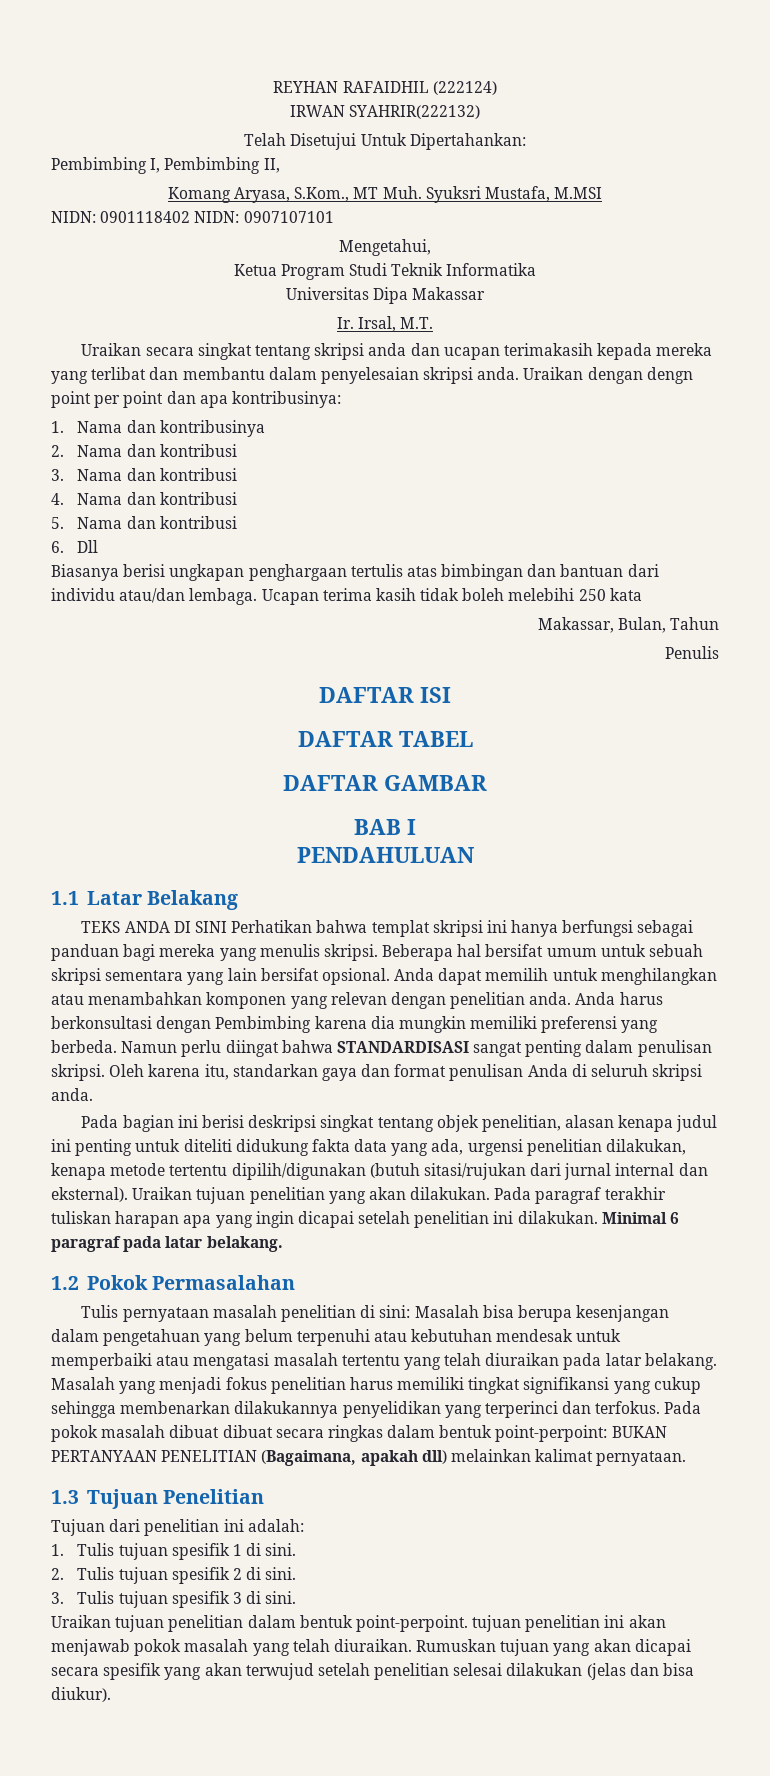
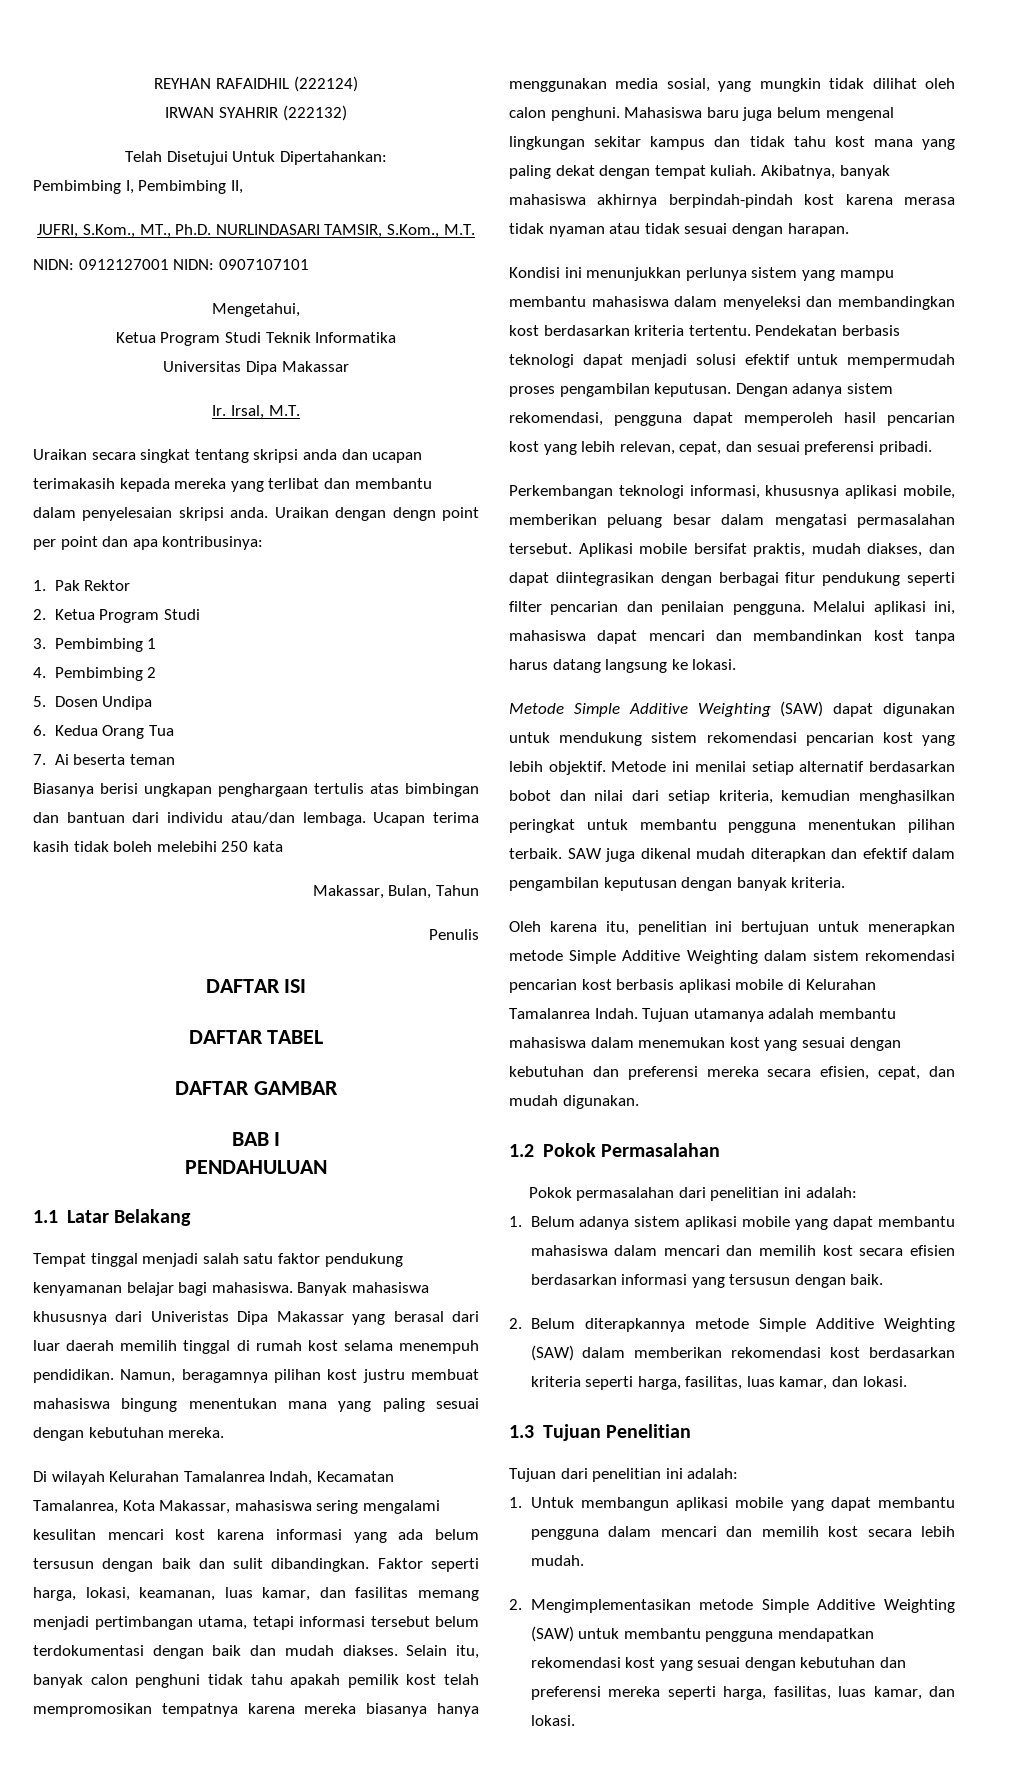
- IRWAN SYAHRIR(222132)
+ IRWAN SYAHRIR (222132)
- Komang Aryasa, S.Kom., MT Muh. Syuksri Mustafa, M.MSI
- NIDN: 0901118402 NIDN: 0907107101
+ JUFRI, S.Kom., MT., Ph.D. NURLINDASARI TAMSIR, S.Kom., M.T.
+ NIDN: 0912127001 NIDN: 0907107101
- 1. Nama dan kontribusinya
- 2. Nama dan kontribusi
- 3. Nama dan kontribusi
- 4. Nama dan kontribusi
- 5. Nama dan kontribusi
- 6. Dll
+ 1. Pak Rektor
+ 2. Ketua Program Studi
+ 3. Pembimbing 1
+ 4. Pembimbing 2
+ 5. Dosen Undipa
+ 6. Kedua Orang Tua
+ 7. Ai beserta teman
- TEKS ANDA DI SINI Perhatikan bahwa templat skripsi ini hanya berfungsi sebagai panduan bagi mereka yang menulis skripsi. Beberapa hal bersifat umum untuk sebuah skripsi sementara yang lain bersifat opsional. Anda dapat memilih untuk menghilangkan atau menambahkan komponen yang relevan dengan penelitian anda. Anda harus berkonsultasi dengan Pembimbing karena dia mungkin memiliki preferensi yang berbeda. Namun perlu diingat bahwa STANDARDISASI sangat penting dalam penulisan skripsi. Oleh karena itu, standarkan gaya dan format penulisan Anda di seluruh skripsi anda.
- Pada bagian ini berisi deskripsi singkat tentang objek penelitian, alasan kenapa judul ini penting untuk diteliti didukung fakta data yang ada, urgensi penelitian dilakukan, kenapa metode tertentu dipilih/digunakan (butuh sitasi/rujukan dari jurnal internal dan eksternal). Uraikan tujuan penelitian yang akan dilakukan. Pada paragraf terakhir tuliskan harapan apa yang ingin dicapai setelah penelitian ini dilakukan. Minimal 6 paragraf pada latar belakang.
+ Tempat tinggal menjadi salah satu faktor pendukung kenyamanan belajar bagi mahasiswa. Banyak mahasiswa khususnya dari Univeristas Dipa Makassar yang berasal dari luar daerah memilih tinggal di rumah kost selama menempuh pendidikan. Namun, beragamnya pilihan kost justru membuat mahasiswa bingung menentukan mana yang paling sesuai dengan kebutuhan mereka.
+ Di wilayah Kelurahan Tamalanrea Indah, Kecamatan Tamalanrea, Kota Makassar, mahasiswa sering mengalami kesulitan mencari kost karena informasi yang ada belum tersusun dengan baik dan sulit dibandingkan. Faktor seperti harga, lokasi, keamanan, luas kamar, dan fasilitas memang menjadi pertimbangan utama, tetapi informasi tersebut belum terdokumentasi dengan baik dan mudah diakses. Selain itu, banyak calon penghuni tidak tahu apakah pemilik kost telah mempromosikan tempatnya karena mereka biasanya hanya menggunakan media sosial, yang mungkin tidak dilihat oleh calon penghuni. Mahasiswa baru juga belum mengenal lingkungan sekitar kampus dan tidak tahu kost mana yang paling dekat dengan tempat kuliah. Akibatnya, banyak mahasiswa akhirnya berpindah-pindah kost karena merasa tidak nyaman atau tidak sesuai dengan harapan.
+ Kondisi ini menunjukkan perlunya sistem yang mampu membantu mahasiswa dalam menyeleksi dan membandingkan kost berdasarkan kriteria tertentu. Pendekatan berbasis teknologi dapat menjadi solusi efektif untuk mempermudah proses pengambilan keputusan. Dengan adanya sistem rekomendasi, pengguna dapat memperoleh hasil pencarian kost yang lebih relevan, cepat, dan sesuai preferensi pribadi.
+ Perkembangan teknologi informasi, khususnya aplikasi mobile, memberikan peluang besar dalam mengatasi permasalahan tersebut. Aplikasi mobile bersifat praktis, mudah diakses, dan dapat diintegrasikan dengan berbagai fitur pendukung seperti filter pencarian dan penilaian pengguna. Melalui aplikasi ini, mahasiswa dapat mencari dan membandinkan kost tanpa harus datang langsung ke lokasi.
+ Metode Simple Additive Weighting (SAW) dapat digunakan untuk mendukung sistem rekomendasi pencarian kost yang lebih objektif. Metode ini menilai setiap alternatif berdasarkan bobot dan nilai dari setiap kriteria, kemudian menghasilkan peringkat untuk membantu pengguna menentukan pilihan terbaik. SAW juga dikenal mudah diterapkan dan efektif dalam pengambilan keputusan dengan banyak kriteria.
+ Oleh karena itu, penelitian ini bertujuan untuk menerapkan metode Simple Additive Weighting dalam sistem rekomendasi pencarian kost berbasis aplikasi mobile di Kelurahan Tamalanrea Indah. Tujuan utamanya adalah membantu mahasiswa dalam menemukan kost yang sesuai dengan kebutuhan dan preferensi mereka secara efisien, cepat, dan mudah digunakan.
  1.2 Pokok Permasalahan
- Tulis pernyataan masalah penelitian di sini: Masalah bisa berupa kesenjangan dalam pengetahuan yang belum terpenuhi atau kebutuhan mendesak untuk memperbaiki atau mengatasi masalah tertentu yang telah diuraikan pada latar belakang. Masalah yang menjadi fokus penelitian harus memiliki tingkat signifikansi yang cukup sehingga membenarkan dilakukannya penyelidikan yang terperinci dan terfokus. Pada pokok masalah dibuat dibuat secara ringkas dalam bentuk point-perpoint: BUKAN PERTANYAAN PENELITIAN (Bagaimana, apakah dll) melainkan kalimat pernyataan.
+ Pokok permasalahan dari penelitian ini adalah:
+ 1. Belum adanya sistem aplikasi mobile yang dapat membantu mahasiswa dalam mencari dan memilih kost secara efisien berdasarkan informasi yang tersusun dengan baik.
+ 2. Belum diterapkannya metode Simple Additive Weighting (SAW) dalam memberikan rekomendasi kost berdasarkan kriteria seperti harga, fasilitas, luas kamar, dan lokasi.
- 1. Tulis tujuan spesifik 1 di sini.
- 2. Tulis tujuan spesifik 2 di sini.
- 3. Tulis tujuan spesifik 3 di sini.
- Uraikan tujuan penelitian dalam bentuk point-perpoint. tujuan penelitian ini akan menjawab pokok masalah yang telah diuraikan. Rumuskan tujuan yang akan dicapai secara spesifik yang akan terwujud setelah penelitian selesai dilakukan (jelas dan bisa diukur).
+ 1. Untuk membangun aplikasi mobile yang dapat membantu pengguna dalam mencari dan memilih kost secara lebih mudah.
+ 2. Mengimplementasikan metode Simple Additive Weighting (SAW) untuk membantu pengguna mendapatkan rekomendasi kost yang sesuai dengan kebutuhan dan preferensi mereka seperti harga, fasilitas, luas kamar, dan lokasi.

